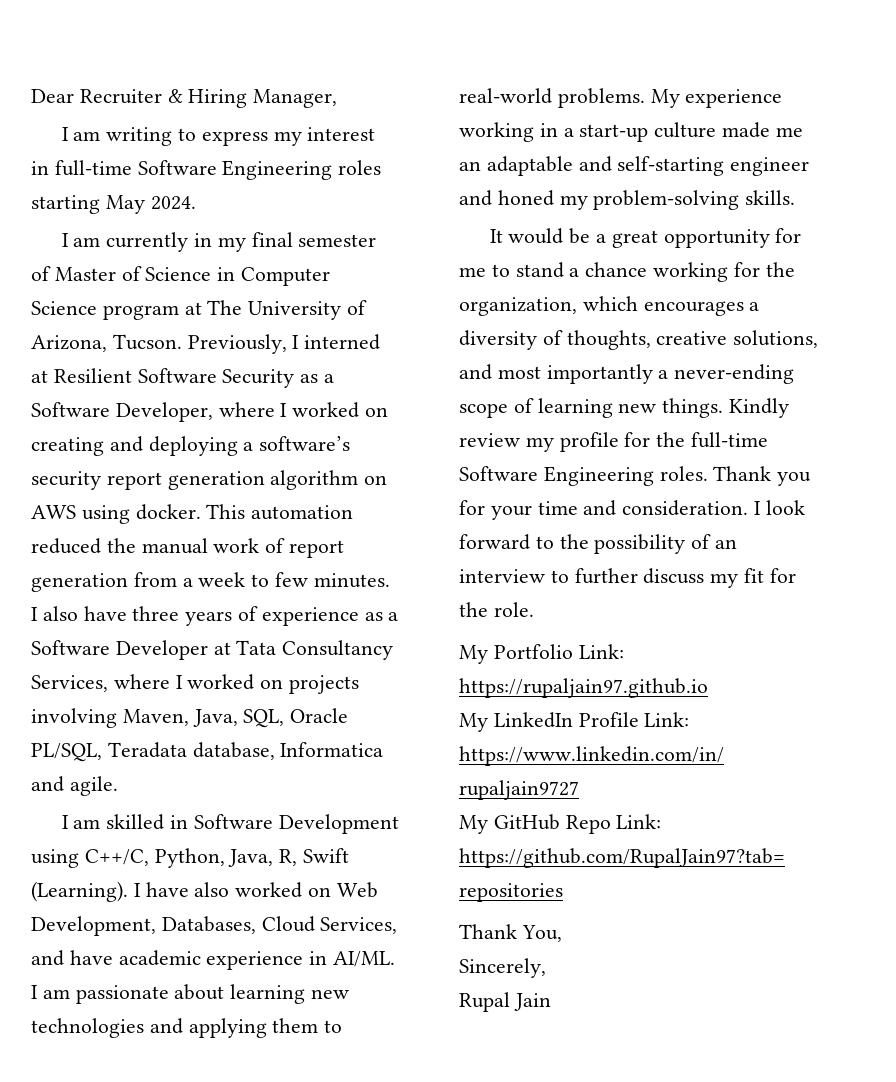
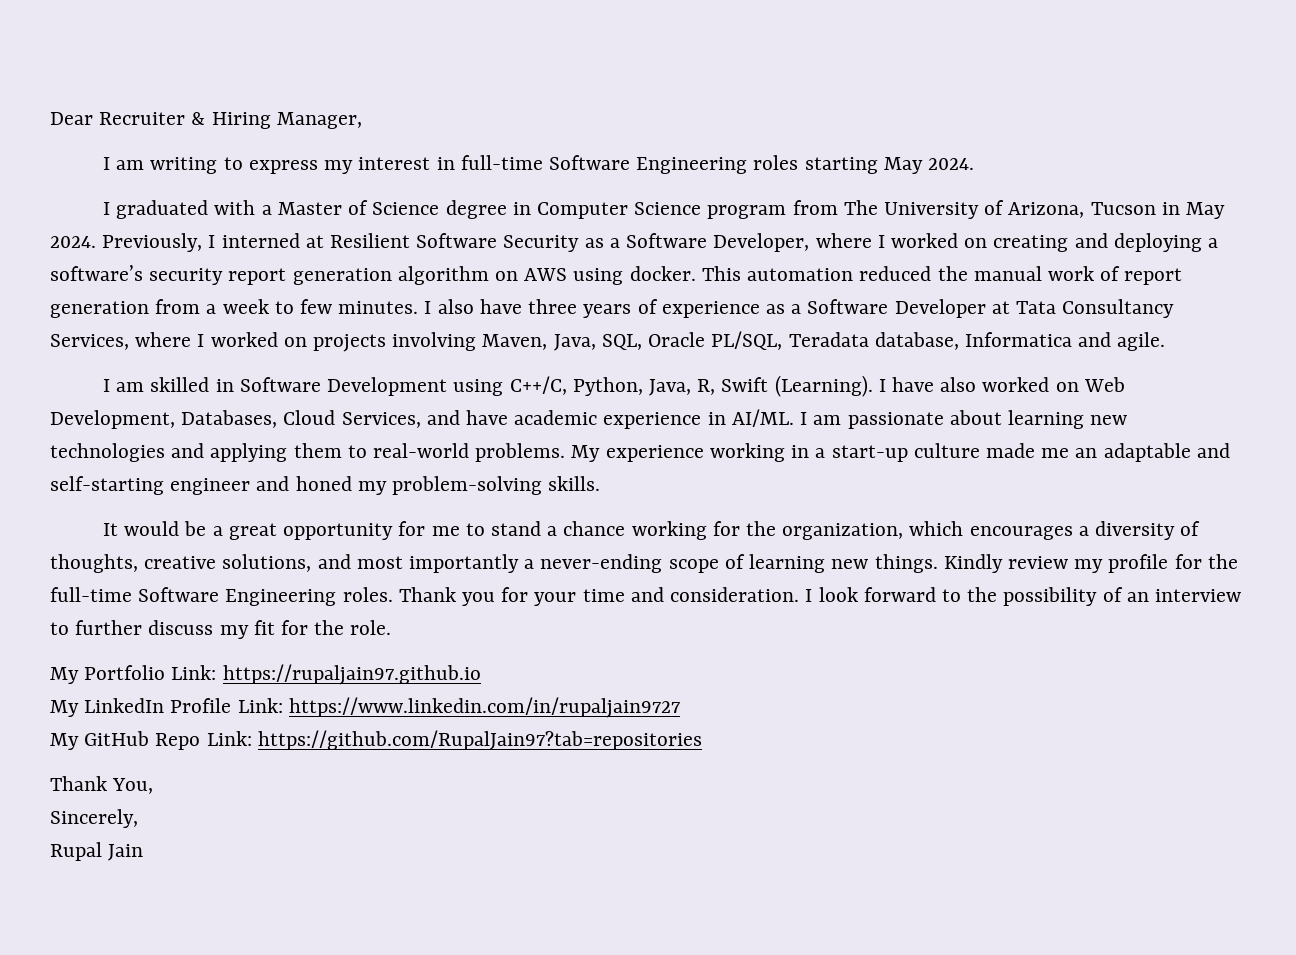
- I am currently in my final semester of Master of Science in Computer Science program at The University of Arizona, Tucson.
+ I graduated with a Master of Science degree in Computer Science program from The University of Arizona, Tucson in May 2024.

